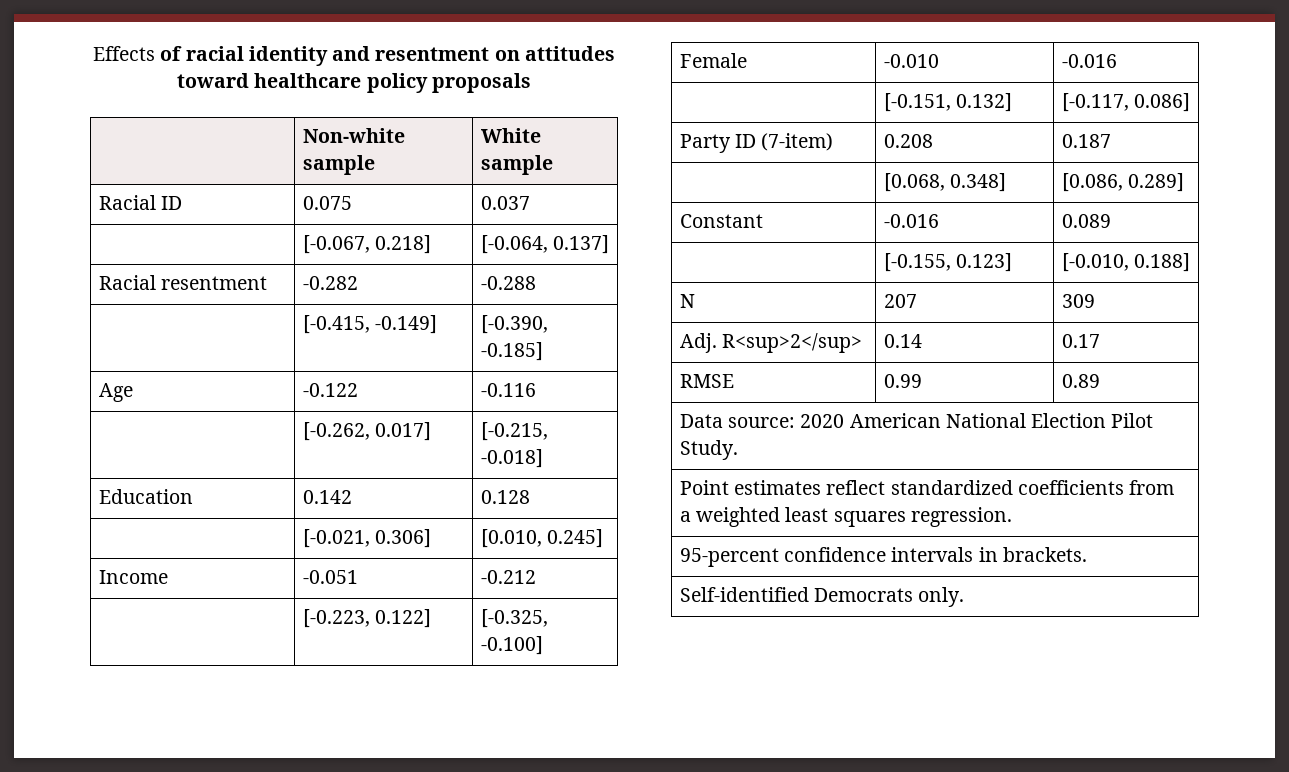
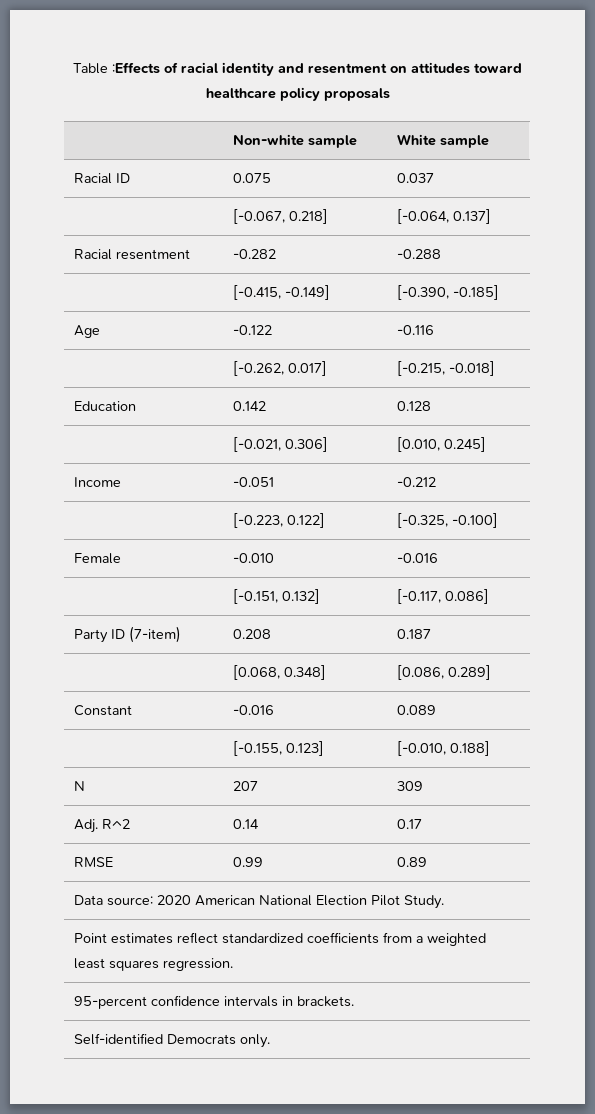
- Effects of racial identity and resentment on attitudes toward healthcare policy proposals
+ Table :Effects of racial identity and resentment on attitudes toward healthcare policy proposals
- Adj. R<sup>2</sup> | 0.14 | 0.17
+ Adj. R^2 | 0.14 | 0.17

